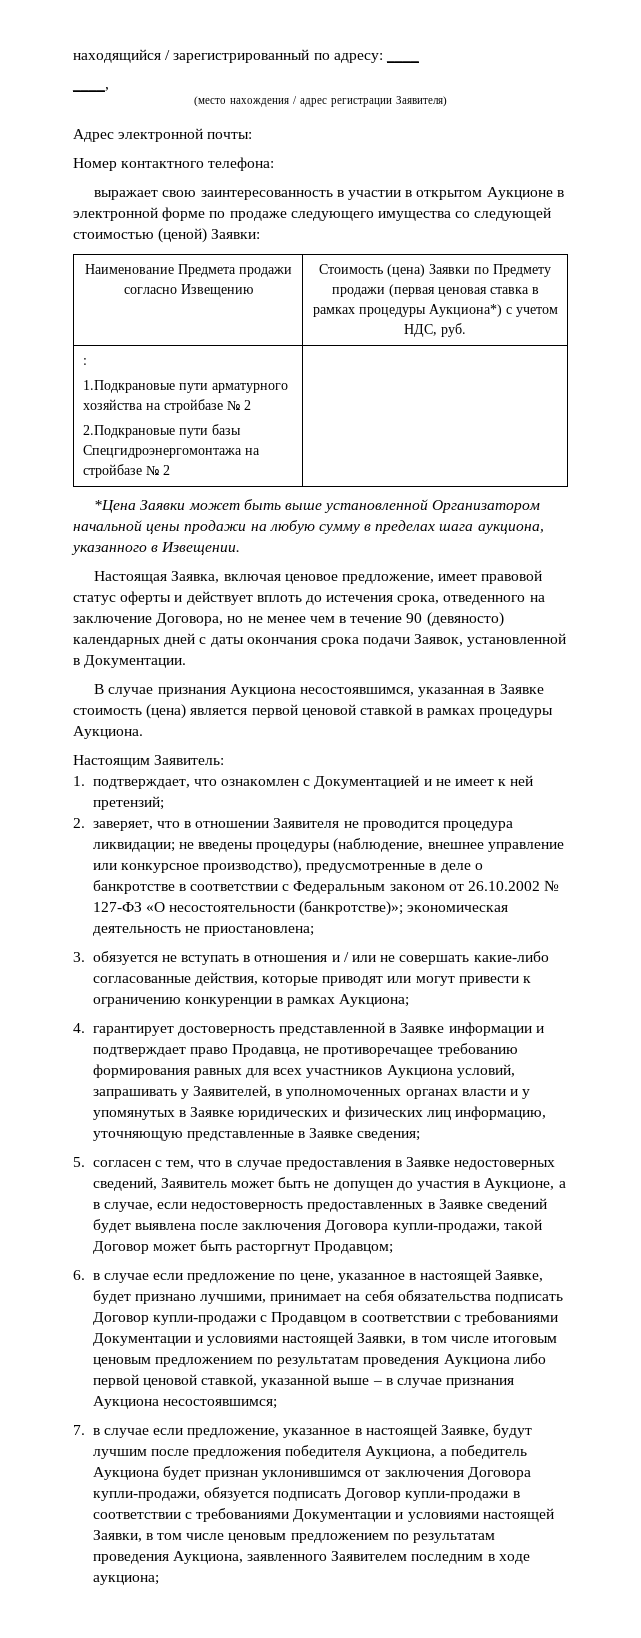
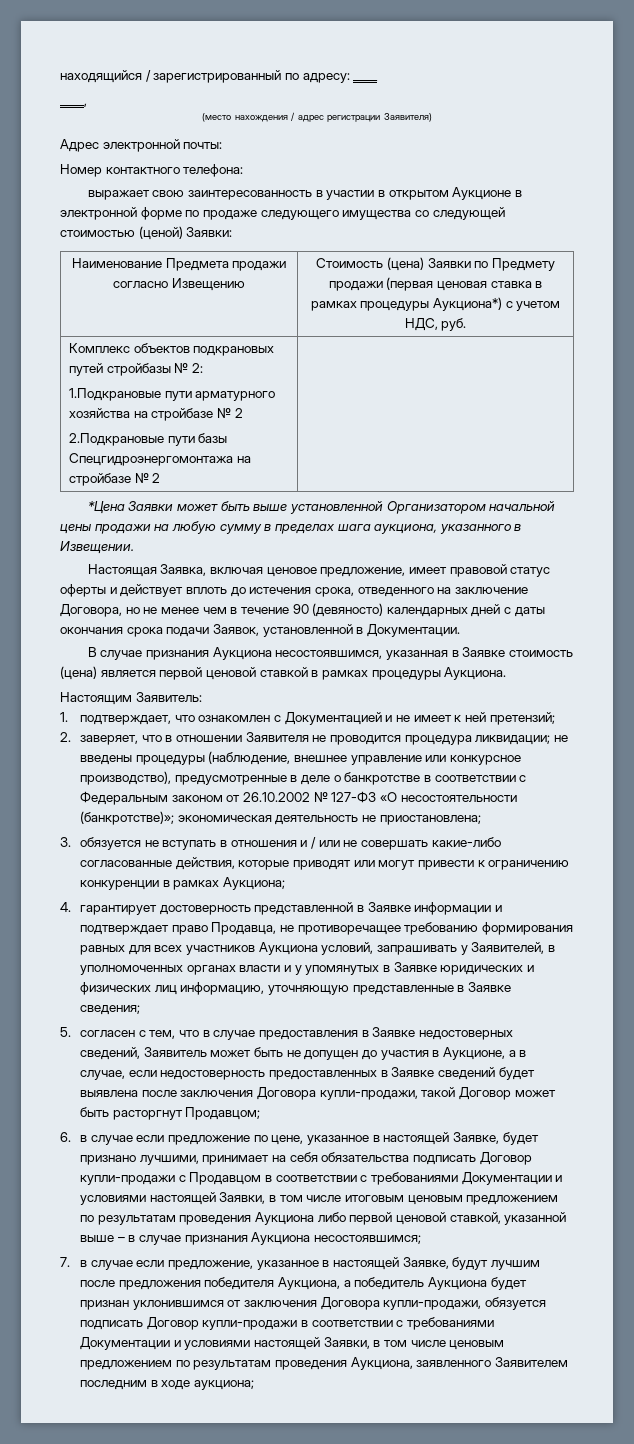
- :
+ Комплекс объектов подкрановых путей стройбазы № 2:

